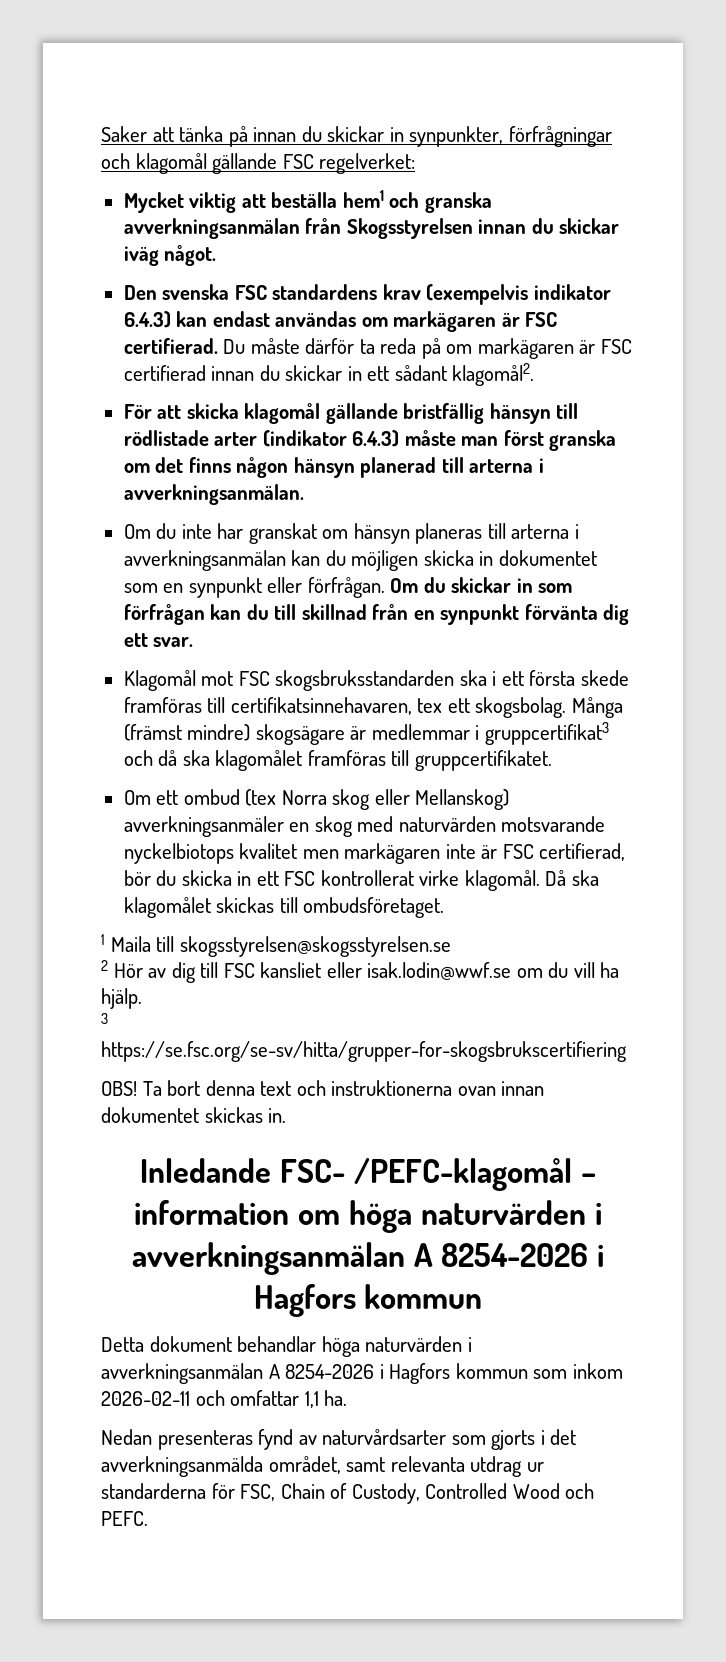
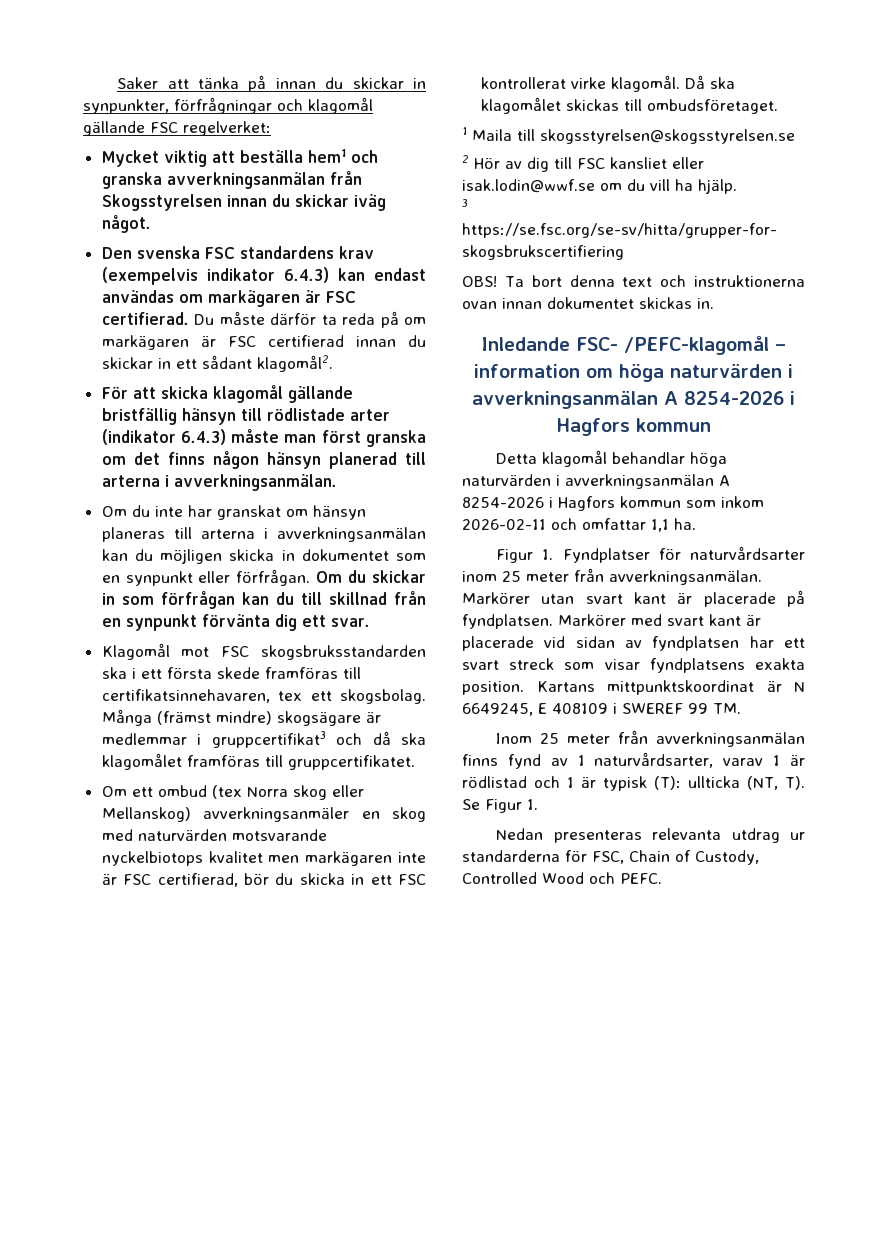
- Detta dokument behandlar höga naturvärden i avverkningsanmälan A 8254-2026 i Hagfors kommun som inkom 2026-02-11 och omfattar 1,1 ha.
+ Detta klagomål behandlar höga naturvärden i avverkningsanmälan A 8254-2026 i Hagfors kommun som inkom 2026-02-11 och omfattar 1,1 ha.
- Nedan presenteras fynd av naturvårdsarter som gjorts i det avverkningsanmälda området, samt relevanta utdrag ur standarderna för FSC, Chain of Custody, Controlled Wood och PEFC.
+ Figur 1. Fyndplatser för naturvårdsarter inom 25 meter från avverkningsanmälan. Markörer utan svart kant är placerade på fyndplatsen. Markörer med svart kant är placerade vid sidan av fyndplatsen har ett svart streck som visar fyndplatsens exakta position. Kartans mittpunktskoordinat är N 6649245, E 408109 i SWEREF 99 TM.
+ Inom 25 meter från avverkningsanmälan finns fynd av 1 naturvårdsarter, varav 1 är rödlistad och 1 är typisk (T): ullticka (NT, T). Se Figur 1.
+ Nedan presenteras relevanta utdrag ur standarderna för FSC, Chain of Custody, Controlled Wood och PEFC.

